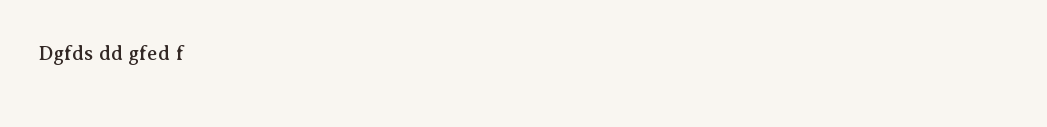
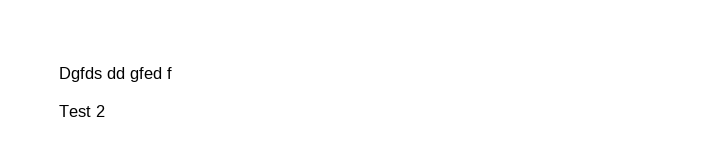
+ Test 2

